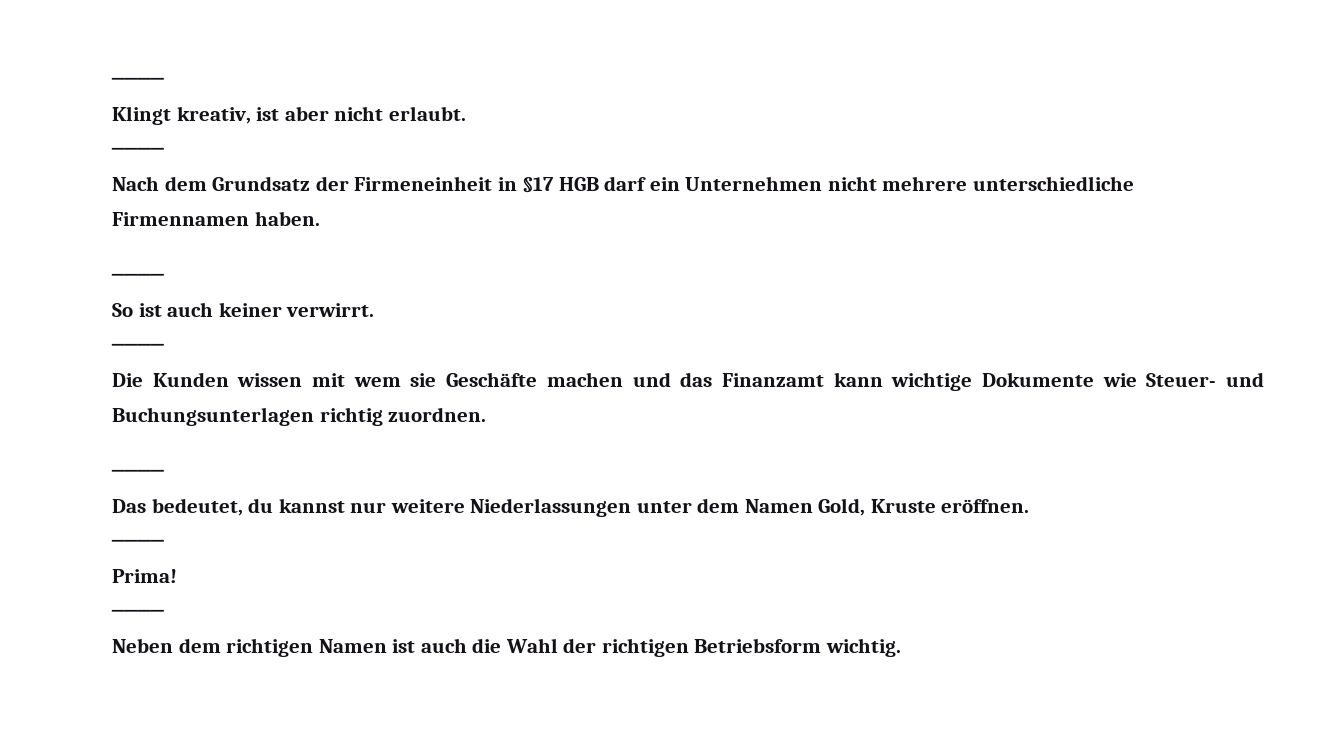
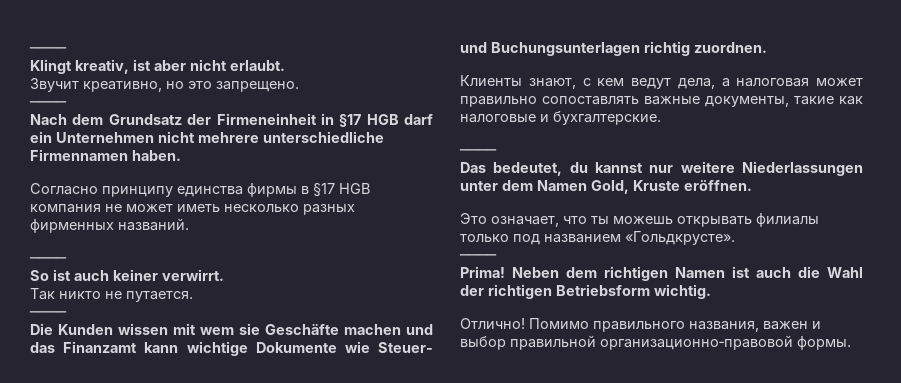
+ Звучит креативно, но это запрещено.
+ Согласно принципу единства фирмы в §17 HGB компания не может иметь несколько разных фирменных названий.
+ Так никто не путается.
+ Клиенты знают, с кем ведут дела, а налоговая может правильно сопоставлять важные документы, такие как налоговые и бухгалтерские.
+ Это означает, что ты можешь открывать филиалы только под названием «Гольдкрусте».
- Prima!
- ────
- Neben dem richtigen Namen ist auch die Wahl der richtigen Betriebsform wichtig.
+ Prima! Neben dem richtigen Namen ist auch die Wahl der richtigen Betriebsform wichtig.
+ Отлично! Помимо правильного названия, важен и выбор правильной организационно‑правовой формы.

